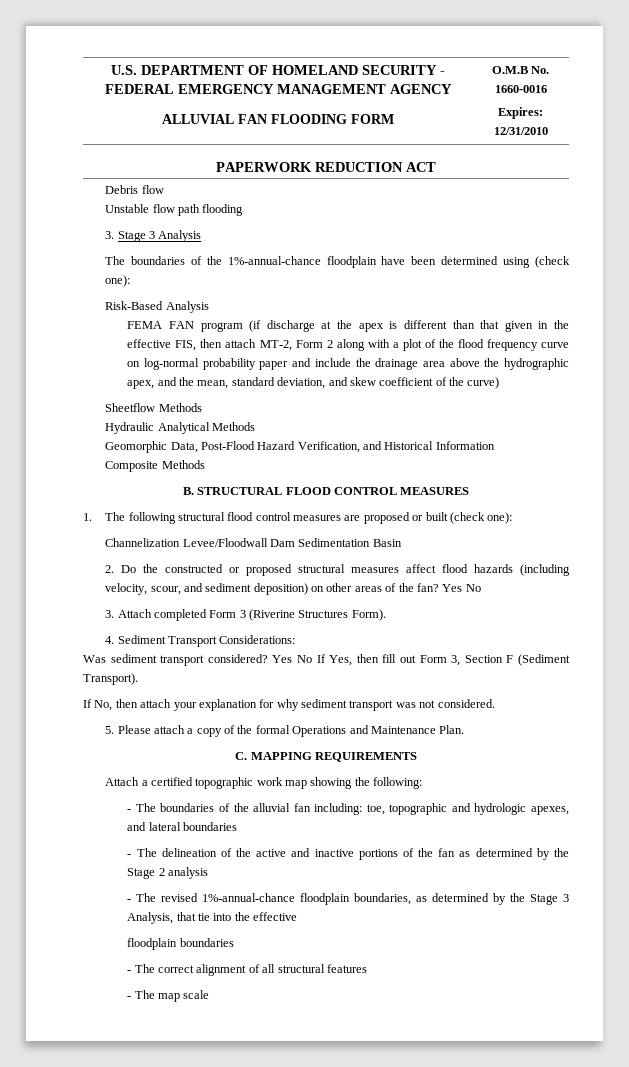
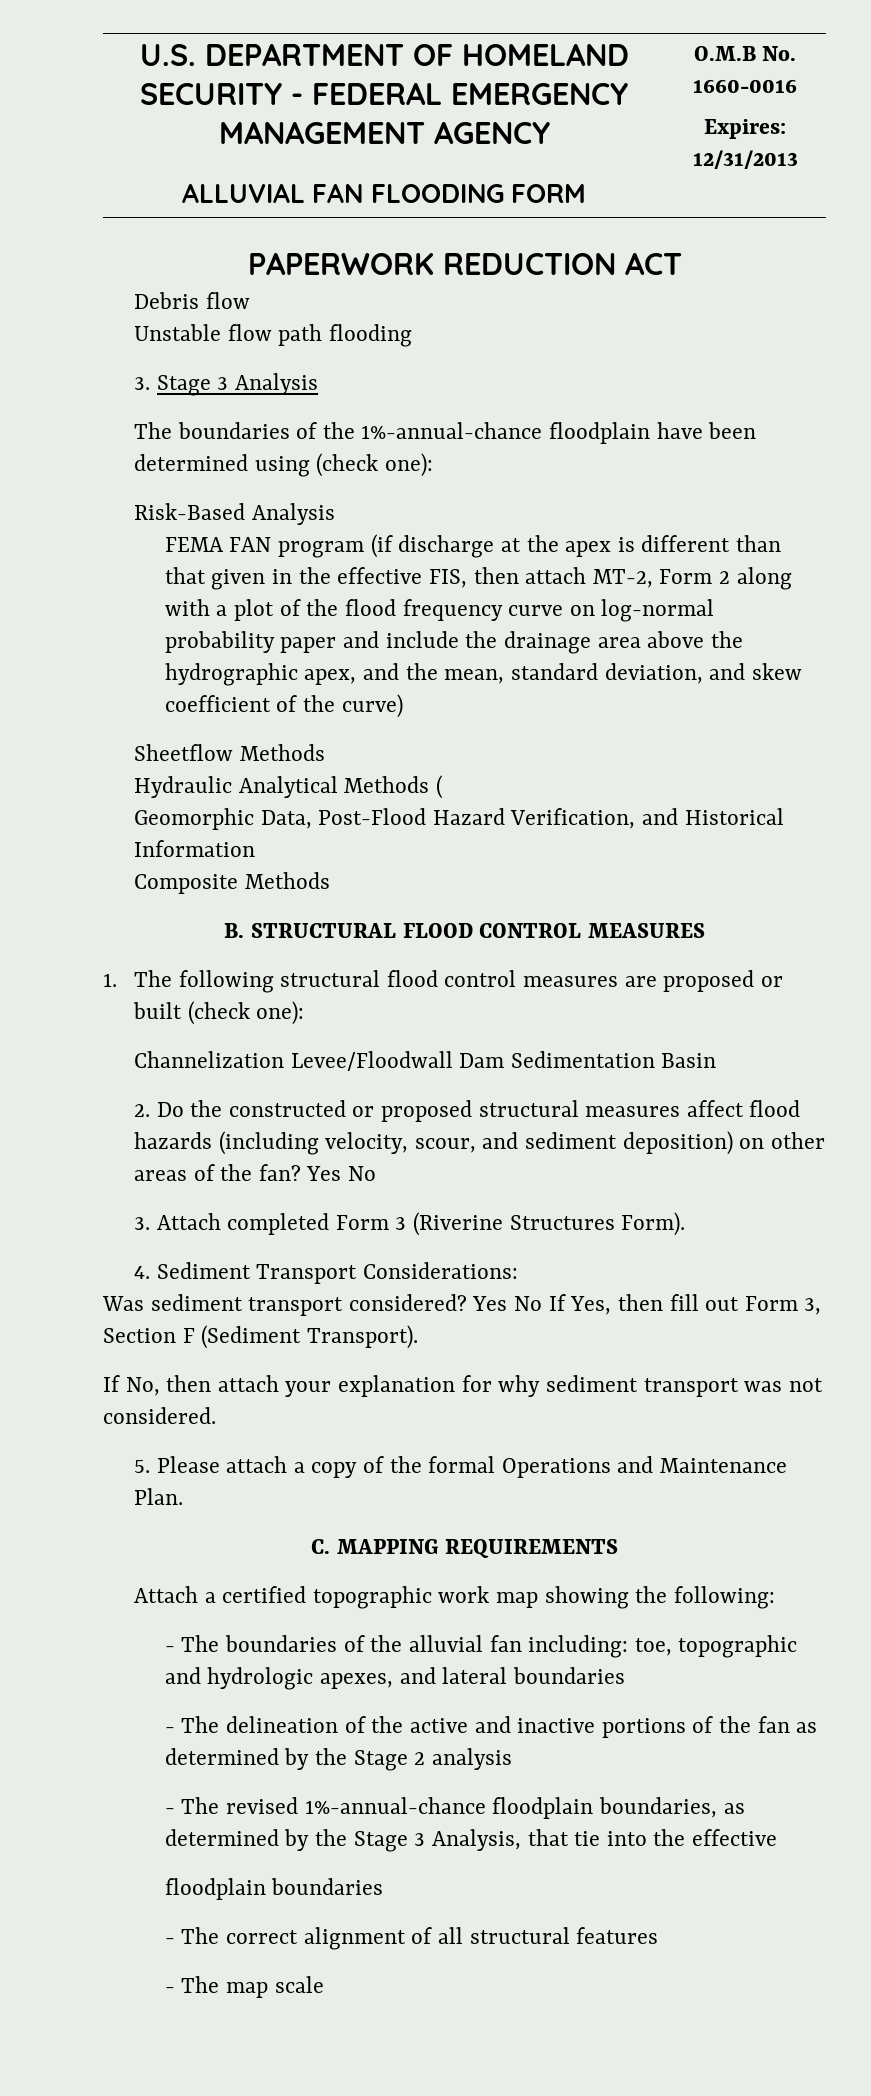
  U.S. DEPARTMENT OF HOMELAND SECURITY - FEDERAL EMERGENCY MANAGEMENT AGENCY
  ALLUVIAL FAN FLOODING FORM | O.M.B No. 1660-0016
- Expires: 12/31/2010
+ Expires: 12/31/2013
- Hydraulic Analytical Methods
+ Hydraulic Analytical Methods (

